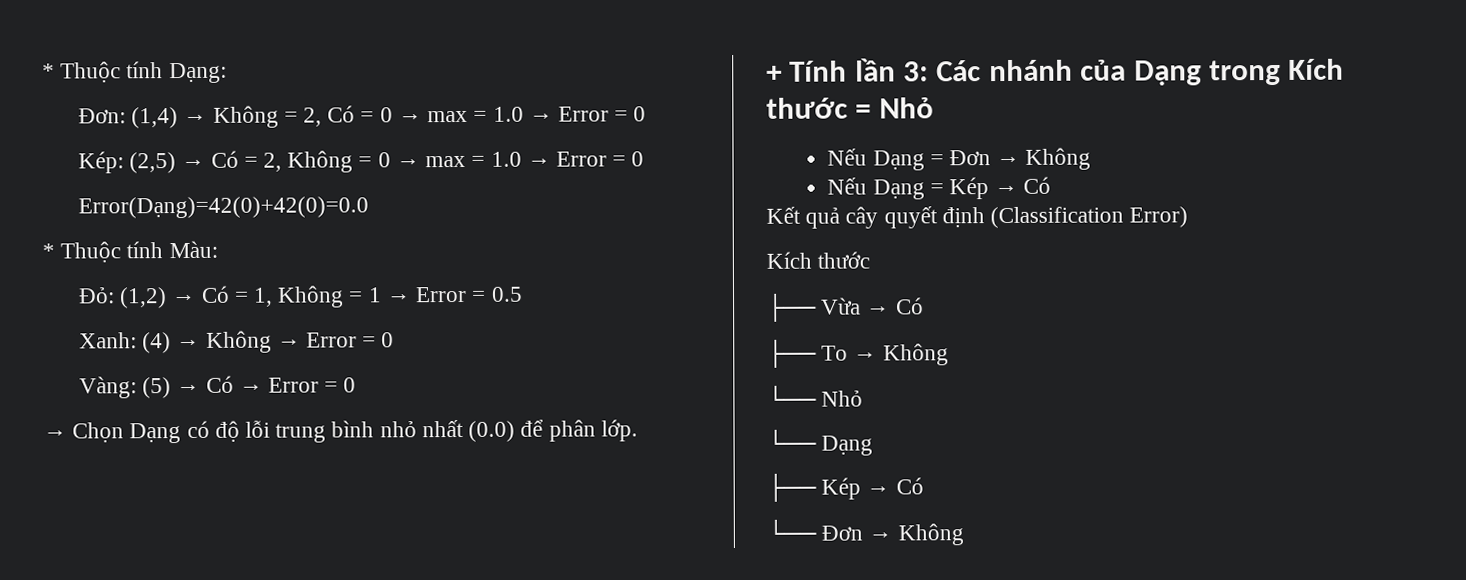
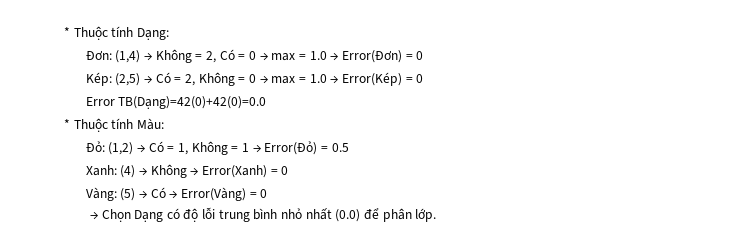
- Đơn: (1,4) → Không = 2, Có = 0 → max = 1.0 → Error = 0
+ Đơn: (1,4) → Không = 2, Có = 0 → max = 1.0 → Error(Đơn) = 0
- Kép: (2,5) → Có = 2, Không = 0 → max = 1.0 → Error = 0
- Error(Dạng)=42(0)+42(0)=0.0
+ Kép: (2,5) → Có = 2, Không = 0 → max = 1.0 → Error(Kép) = 0
+ Error TB(Dạng)=42(0)+42(0)=0.0
- Đỏ: (1,2) → Có = 1, Không = 1 → Error = 0.5
+ Đỏ: (1,2) → Có = 1, Không = 1 → Error(Đỏ) = 0.5
- Xanh: (4) → Không → Error = 0
+ Xanh: (4) → Không → Error(Xanh) = 0
- Vàng: (5) → Có → Error = 0
+ Vàng: (5) → Có → Error(Vàng) = 0
- + Tính lần 3: Các nhánh của Dạng trong Kích thước = Nhỏ
- Nếu Dạng = Đơn → Không
- Nếu Dạng = Kép → Có
- Kết quả cây quyết định (Classification Error)
- Kích thước
- ├── Vừa → Có
- ├── To → Không
- └── Nhỏ
- └── Dạng
- ├── Kép → Có
- └── Đơn → Không

